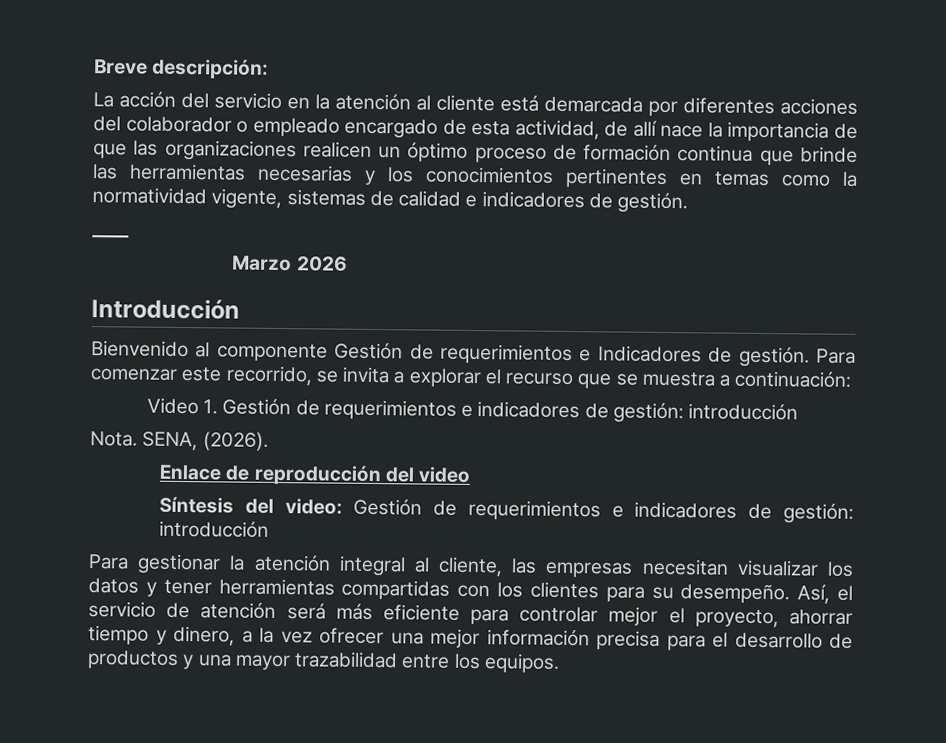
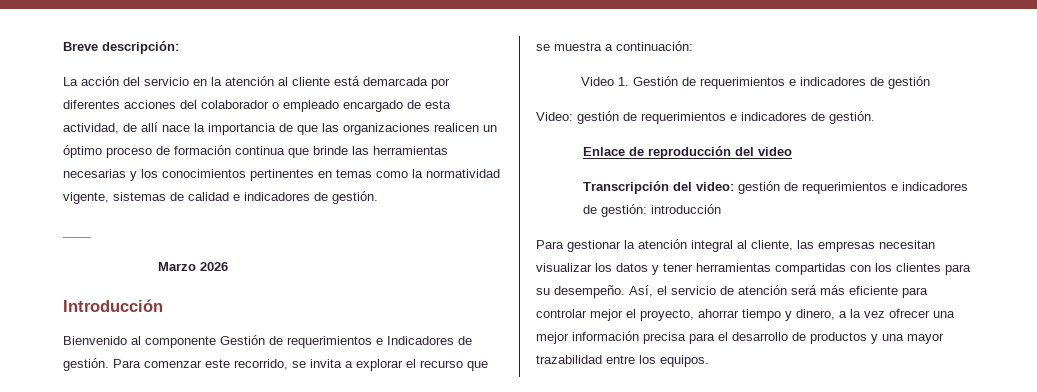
- Video 1. Gestión de requerimientos e indicadores de gestión: introducción
- Nota. SENA, (2026).
+ Video 1. Gestión de requerimientos e indicadores de gestión
+ Video: gestión de requerimientos e indicadores de gestión.
- Síntesis del video: Gestión de requerimientos e indicadores de gestión: introducción
+ Transcripción del video: gestión de requerimientos e indicadores de gestión: introducción

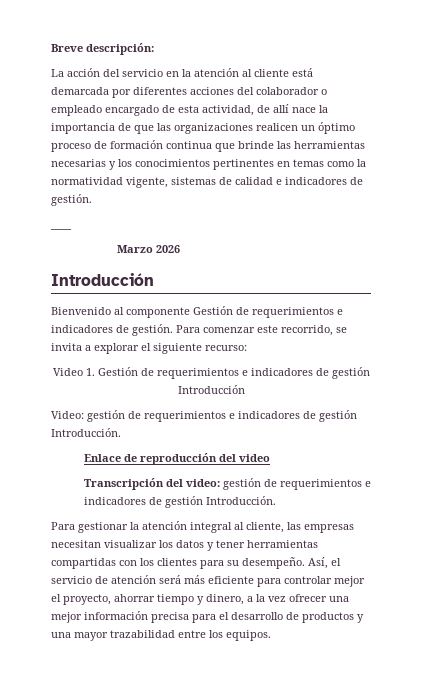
- Bienvenido al componente Gestión de requerimientos e Indicadores de gestión.
+ Bienvenido al componente Gestión de requerimientos e indicadores de gestión.
- Para comenzar este recorrido, se invita a explorar el recurso que se muestra a continuación:
+ Para comenzar este recorrido, se invita a explorar el siguiente recurso:
- Video 1. Gestión de requerimientos e indicadores de gestión
+ Video 1. Gestión de requerimientos e indicadores de gestión Introducción
- Video: gestión de requerimientos e indicadores de gestión.
+ Video: gestión de requerimientos e indicadores de gestión Introducción.
- Transcripción del video: gestión de requerimientos e indicadores de gestión: introducción
+ Transcripción del video: gestión de requerimientos e indicadores de gestión Introducción.

